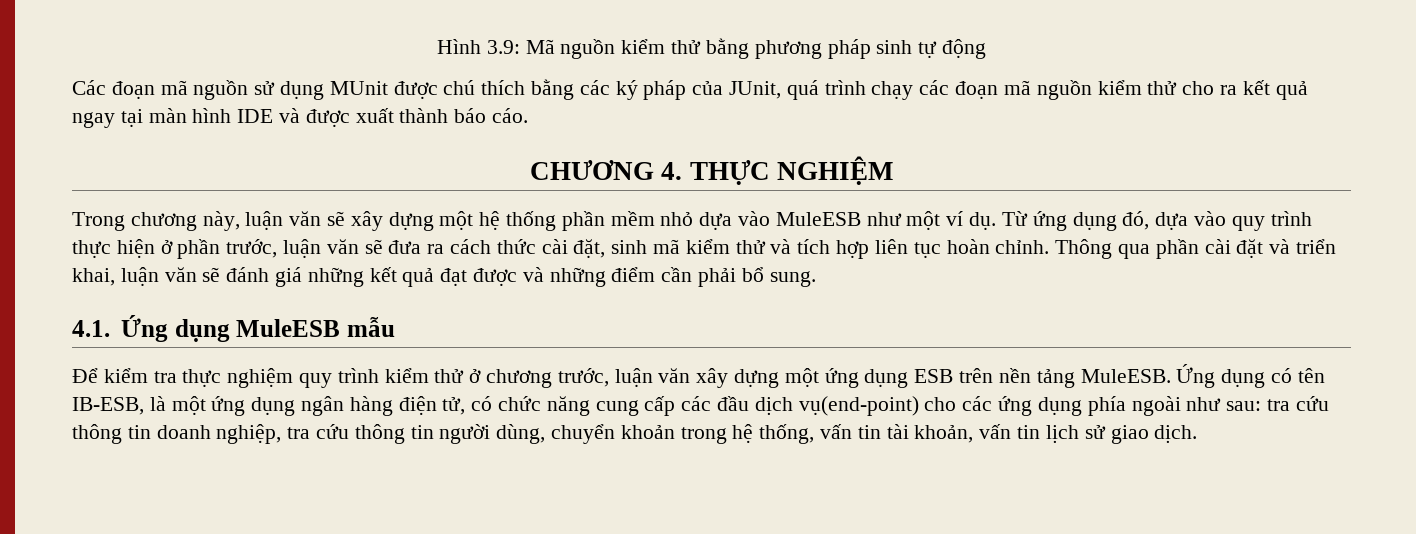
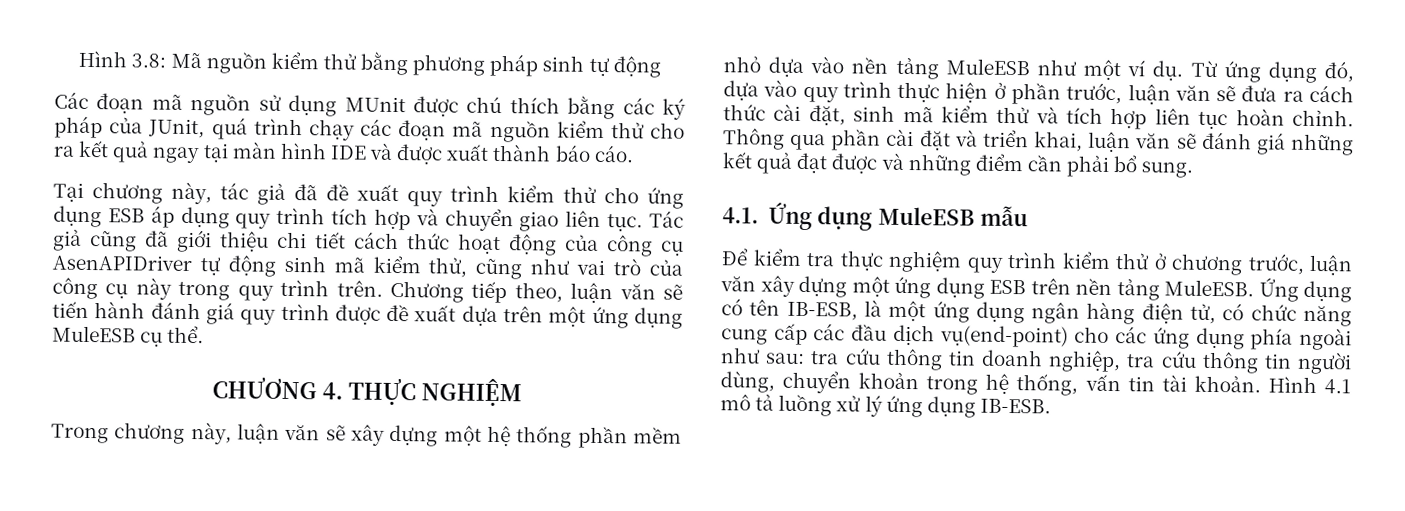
- Hình 3.9: Mã nguồn kiểm thử bằng phương pháp sinh tự động
+ Hình 3.8: Mã nguồn kiểm thử bằng phương pháp sinh tự động
+ Tại chương này, tác giả đã đề xuất quy trình kiểm thử cho ứng dụng ESB áp dụng quy trình tích hợp và chuyển giao liên tục. Tác giả cũng đã giới thiệu chi tiết cách thức hoạt động của công cụ AsenAPIDriver tự động sinh mã kiểm thử, cũng như vai trò của công cụ này trong quy trình trên. Chương tiếp theo, luận văn sẽ tiến hành đánh giá quy trình được đề xuất dựa trên một ứng dụng MuleESB cụ thể.
- Trong chương này, luận văn sẽ xây dựng một hệ thống phần mềm nhỏ dựa vào MuleESB như một ví dụ.
+ Trong chương này, luận văn sẽ xây dựng một hệ thống phần mềm nhỏ dựa vào nền tảng MuleESB như một ví dụ.
- Ứng dụng có tên IB-ESB, là một ứng dụng ngân hàng điện tử, có chức năng cung cấp các đầu dịch vụ(end-point) cho các ứng dụng phía ngoài như sau: tra cứu thông tin doanh nghiệp, tra cứu thông tin người dùng, chuyển khoản trong hệ thống, vấn tin tài khoản, vấn tin lịch sử giao dịch.
+ Ứng dụng có tên IB-ESB, là một ứng dụng ngân hàng điện tử, có chức năng cung cấp các đầu dịch vụ(end-point) cho các ứng dụng phía ngoài như sau: tra cứu thông tin doanh nghiệp, tra cứu thông tin người dùng, chuyển khoản trong hệ thống, vấn tin tài khoản. Hình 4.1 mô tả luồng xử lý ứng dụng IB-ESB.

